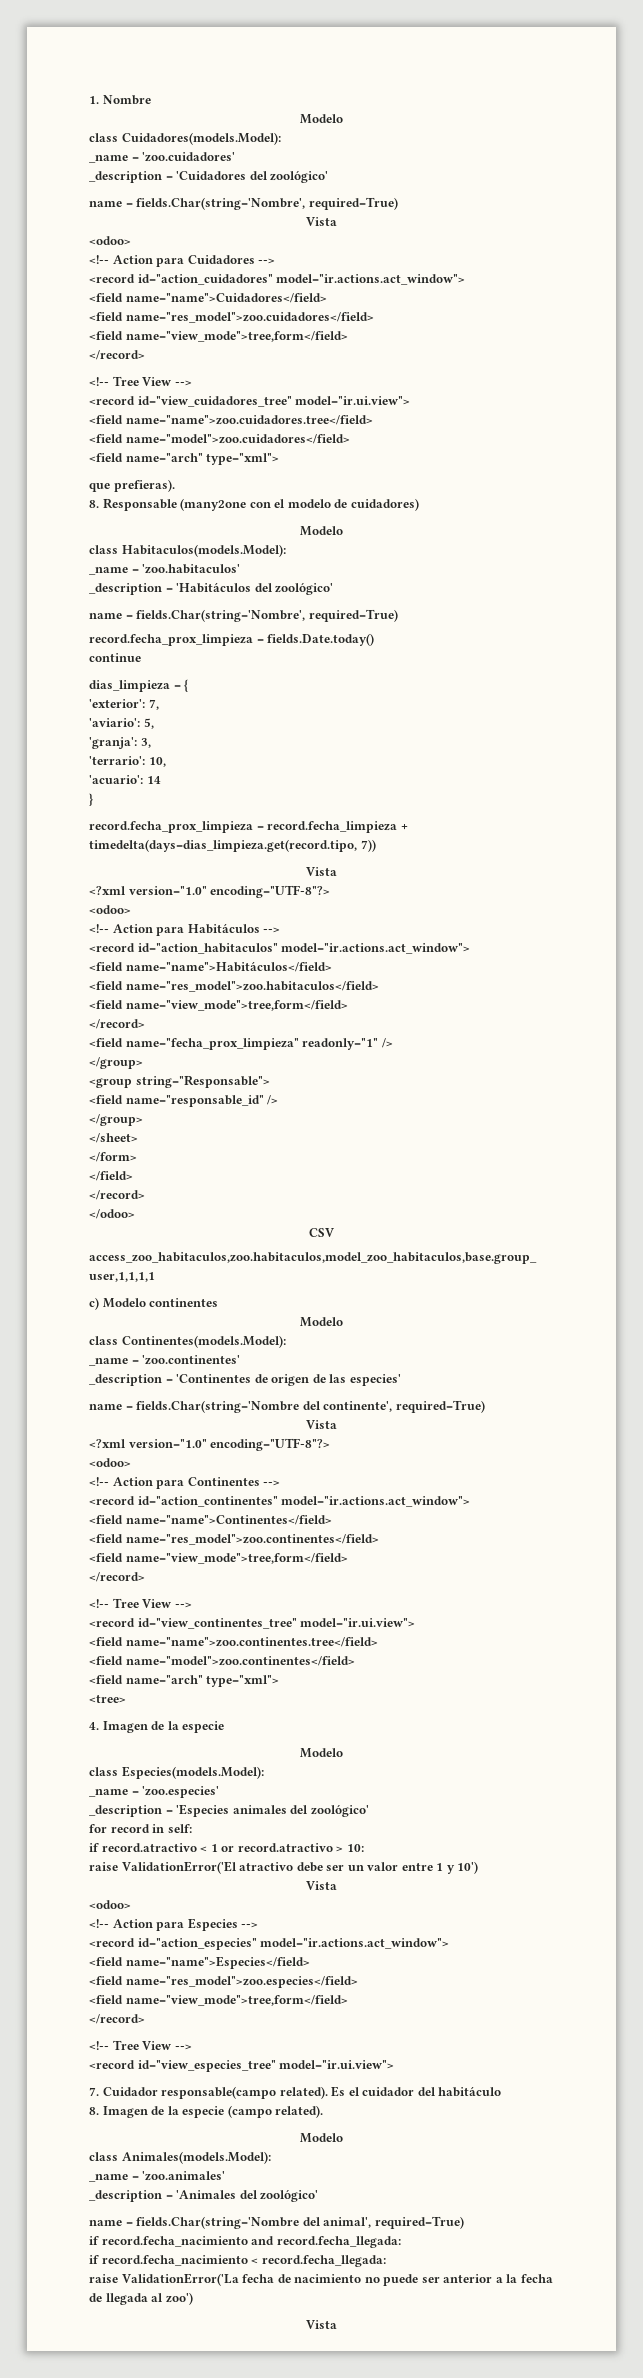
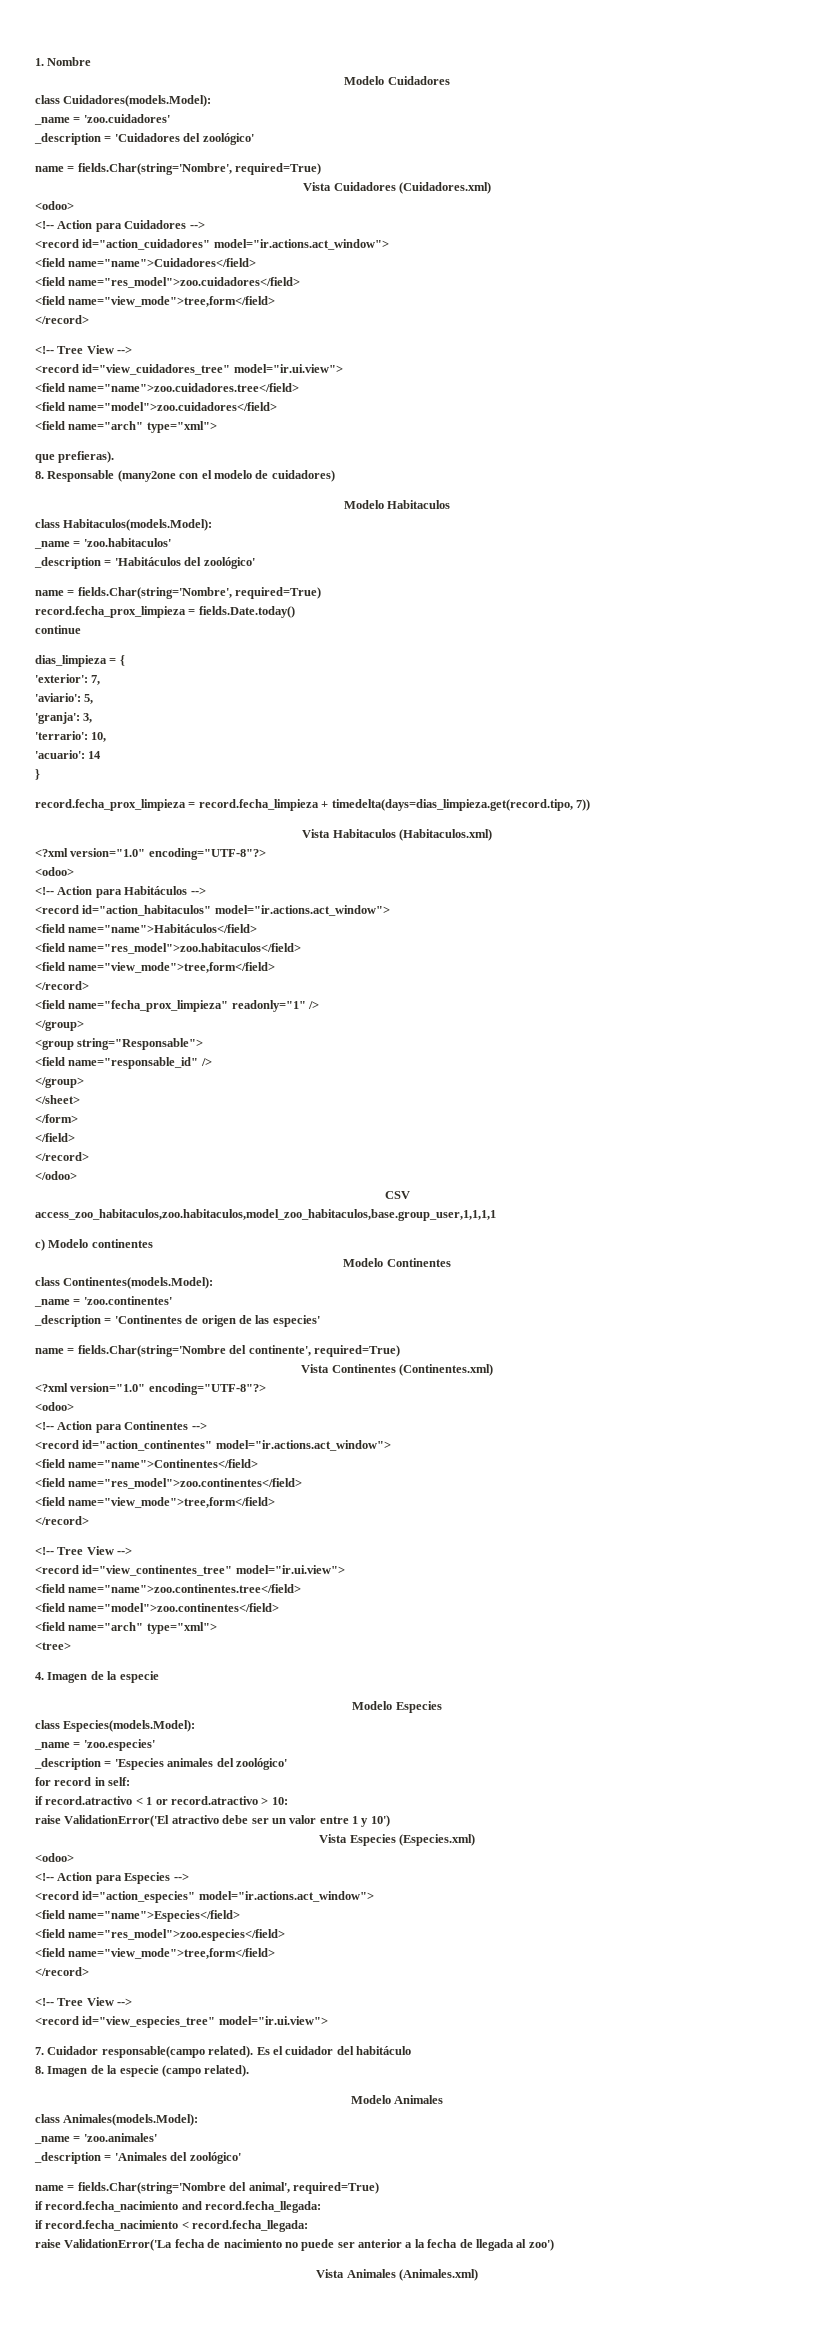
  1. Nombre
- Modelo
+ Modelo Cuidadores
  _description = 'Cuidadores del zoológico'
  name = fields.Char(string='Nombre', required=True)
- Vista
+ Vista Cuidadores (Cuidadores.xml)
  8. Responsable (many2one con el modelo de cuidadores)
- Modelo
+ Modelo Habitaculos
  record.fecha_prox_limpieza = record.fecha_limpieza + timedelta(days=dias_limpieza.get(record.tipo, 7))
- Vista
+ Vista Habitaculos (Habitaculos.xml)
  c) Modelo continentes
- Modelo
+ Modelo Continentes
  name = fields.Char(string='Nombre del continente', required=True)
- Vista
+ Vista Continentes (Continentes.xml)
  4. Imagen de la especie
- Modelo
+ Modelo Especies
  raise ValidationError('El atractivo debe ser un valor entre 1 y 10')
- Vista
+ Vista Especies (Especies.xml)
  8. Imagen de la especie (campo related).
- Modelo
+ Modelo Animales
  raise ValidationError('La fecha de nacimiento no puede ser anterior a la fecha de llegada al zoo')
- Vista
+ Vista Animales (Animales.xml)

